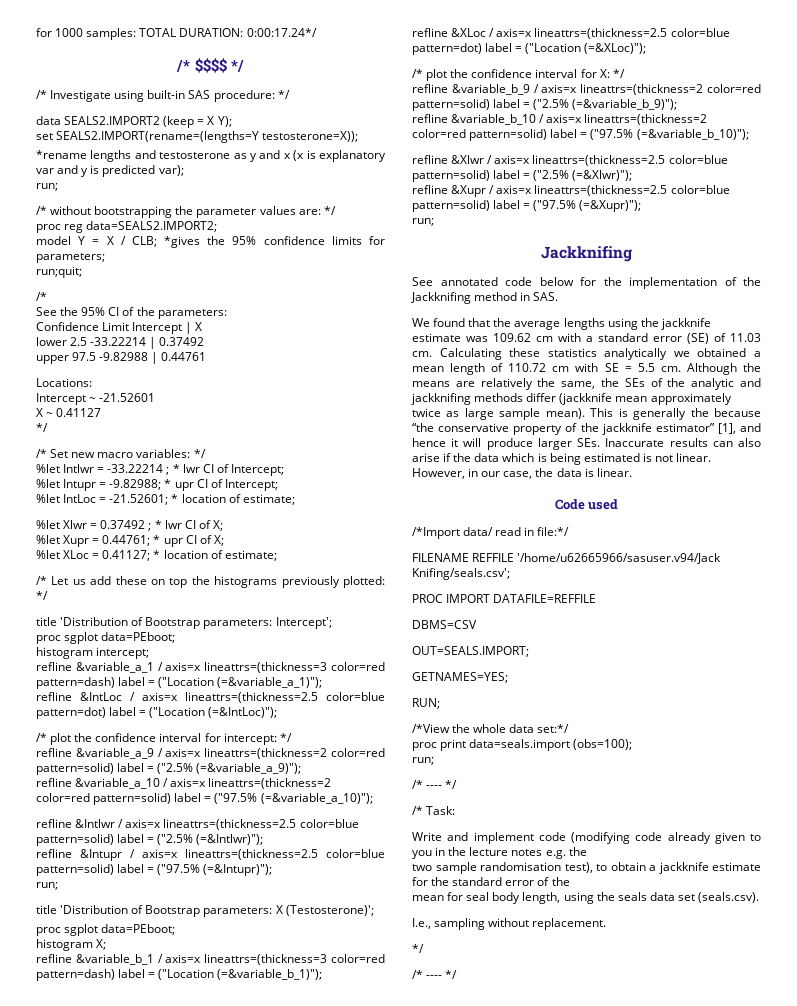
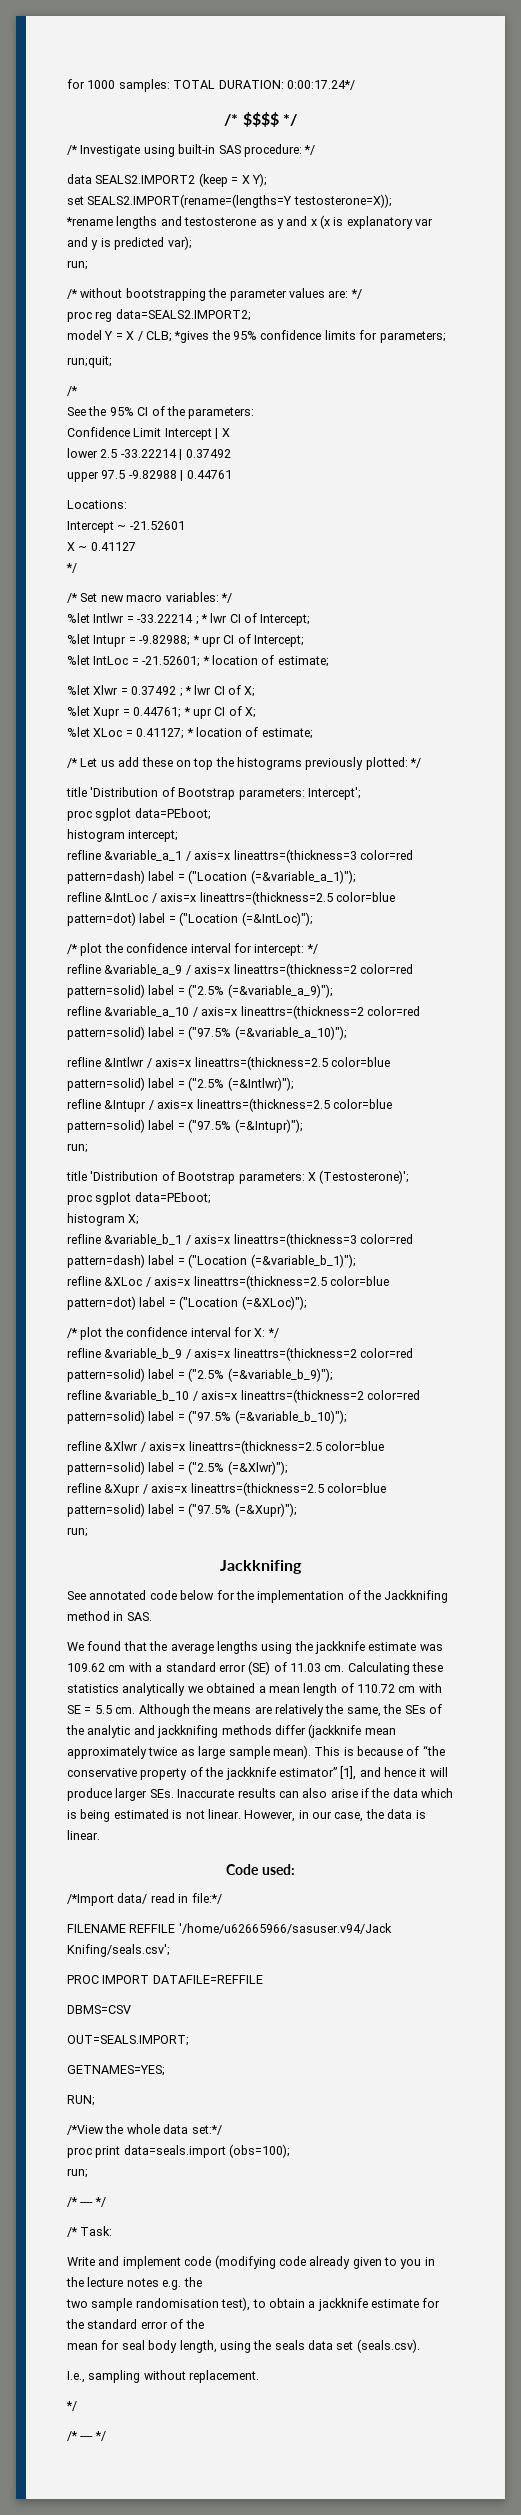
- This is generally the because “the conservative property of the jackknife estimator” [1], and hence it will produce larger SEs. Inaccurate results can also arise if the data which is being estimated is not linear.
+ This is because of “the conservative property of the jackknife estimator” [1], and hence it will produce larger SEs. Inaccurate results can also arise if the data which is being estimated is not linear.
- Code used
+ Code used:

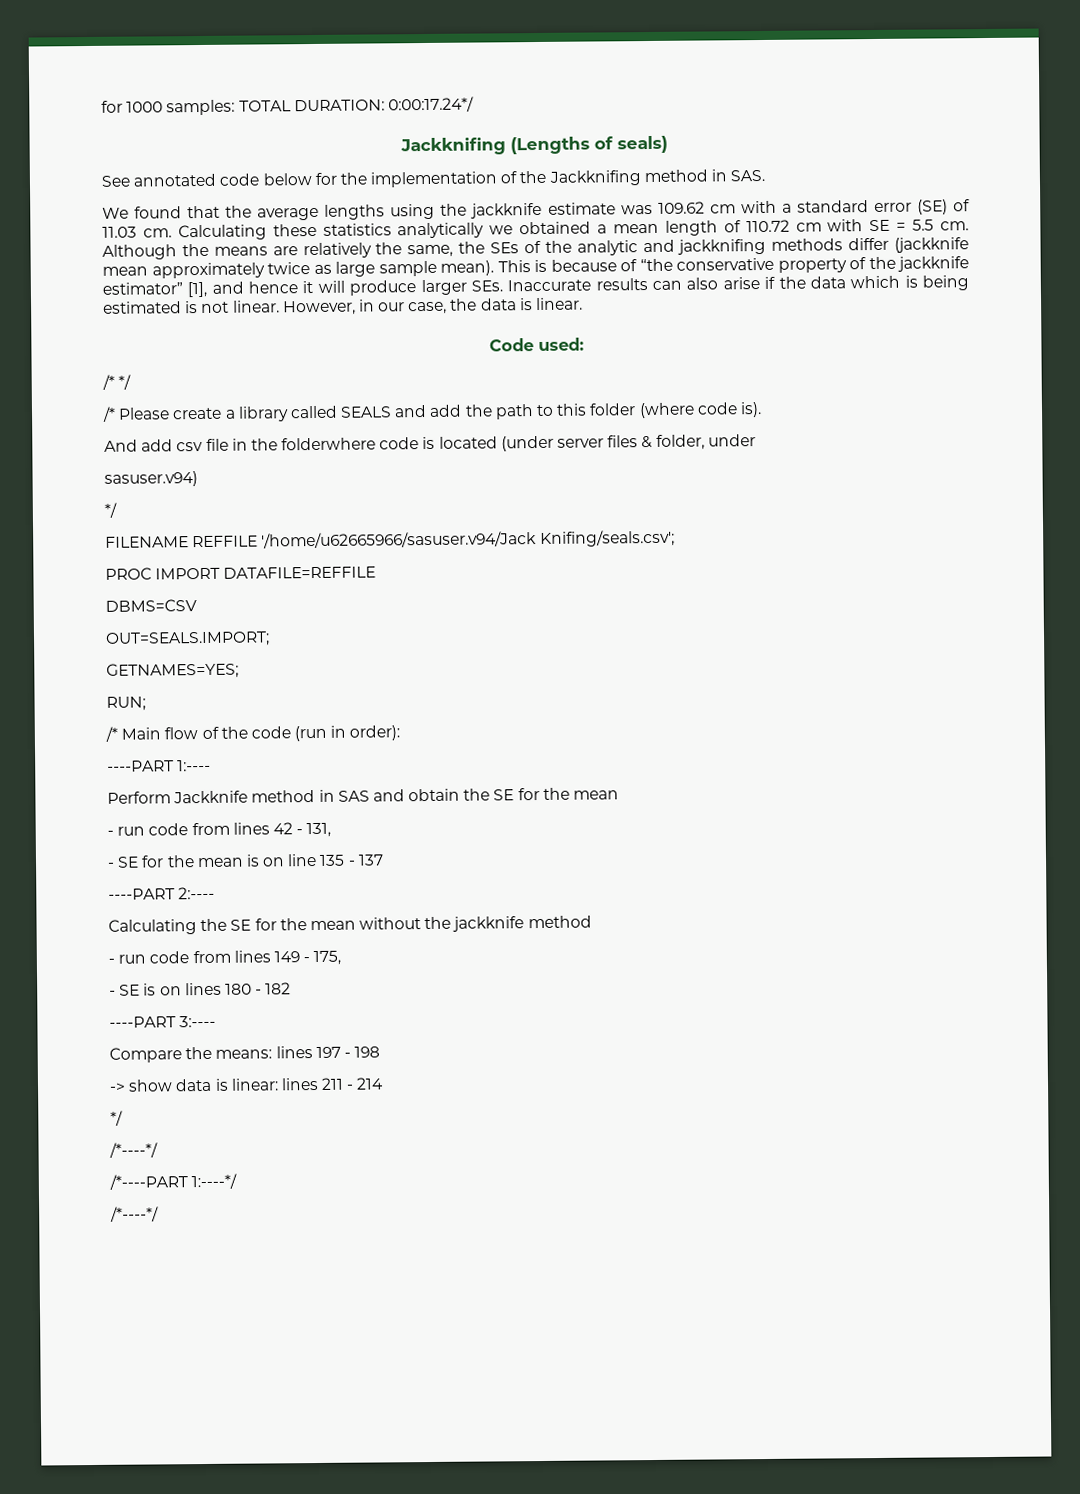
- /* $$$$ */
- /* Investigate using built-in SAS procedure: */
- data SEALS2.IMPORT2 (keep = X Y);
- set SEALS2.IMPORT(rename=(lengths=Y testosterone=X));
- *rename lengths and testosterone as y and x (x is explanatory var and y is predicted var);
- run;
- /* without bootstrapping the parameter values are: */
- proc reg data=SEALS2.IMPORT2;
- model Y = X / CLB; *gives the 95% confidence limits for parameters;
- run;quit;
- /*
- See the 95% CI of the parameters:
- Confidence Limit Intercept | X
- lower 2.5 -33.22214 | 0.37492
- upper 97.5 -9.82988 | 0.44761
- Locations:
- Intercept ~ -21.52601
- X ~ 0.41127
- */
- /* Set new macro variables: */
- %let Intlwr = -33.22214 ; * lwr CI of Intercept;
- %let Intupr = -9.82988; * upr CI of Intercept;
- %let IntLoc = -21.52601; * location of estimate;
- %let Xlwr = 0.37492 ; * lwr CI of X;
- %let Xupr = 0.44761; * upr CI of X;
- %let XLoc = 0.41127; * location of estimate;
- /* Let us add these on top the histograms previously plotted: */
- title 'Distribution of Bootstrap parameters: Intercept';
- proc sgplot data=PEboot;
- histogram intercept;
- refline &variable_a_1 / axis=x lineattrs=(thickness=3 color=red pattern=dash) label = ("Location (=&variable_a_1)");
- refline &IntLoc / axis=x lineattrs=(thickness=2.5 color=blue pattern=dot) label = ("Location (=&IntLoc)");
- /* plot the confidence interval for intercept: */
- refline &variable_a_9 / axis=x lineattrs=(thickness=2 color=red pattern=solid) label = ("2.5% (=&variable_a_9)");
- refline &variable_a_10 / axis=x lineattrs=(thickness=2 color=red pattern=solid) label = ("97.5% (=&variable_a_10)");
- refline &Intlwr / axis=x lineattrs=(thickness=2.5 color=blue pattern=solid) label = ("2.5% (=&Intlwr)");
- refline &Intupr / axis=x lineattrs=(thickness=2.5 color=blue pattern=solid) label = ("97.5% (=&Intupr)");
- run;
- title 'Distribution of Bootstrap parameters: X (Testosterone)';
- proc sgplot data=PEboot;
- histogram X;
- refline &variable_b_1 / axis=x lineattrs=(thickness=3 color=red pattern=dash) label = ("Location (=&variable_b_1)");
- refline &XLoc / axis=x lineattrs=(thickness=2.5 color=blue pattern=dot) label = ("Location (=&XLoc)");
- /* plot the confidence interval for X: */
- refline &variable_b_9 / axis=x lineattrs=(thickness=2 color=red pattern=solid) label = ("2.5% (=&variable_b_9)");
- refline &variable_b_10 / axis=x lineattrs=(thickness=2 color=red pattern=solid) label = ("97.5% (=&variable_b_10)");
- refline &Xlwr / axis=x lineattrs=(thickness=2.5 color=blue pattern=solid) label = ("2.5% (=&Xlwr)");
- refline &Xupr / axis=x lineattrs=(thickness=2.5 color=blue pattern=solid) label = ("97.5% (=&Xupr)");
- run;
- Jackknifing
+ Jackknifing (Lengths of seals)
- /*Import data/ read in file:*/
+ /* */
+ /* Please create a library called SEALS and add the path to this folder (where code is).
+ And add csv file in the folderwhere code is located (under server files & folder, under
+ sasuser.v94)
+ */
- /*View the whole data set:*/
- proc print data=seals.import (obs=100);
- run;
- /* ---- */
- /* Task:
- Write and implement code (modifying code already given to you in the lecture notes e.g. the
- two sample randomisation test), to obtain a jackknife estimate for the standard error of the
- mean for seal body length, using the seals data set (seals.csv).
- I.e., sampling without replacement.
+ /* Main flow of the code (run in order):
+ ----PART 1:----
+ Perform Jackknife method in SAS and obtain the SE for the mean
+ - run code from lines 42 - 131,
+ - SE for the mean is on line 135 - 137
+ ----PART 2:----
+ Calculating the SE for the mean without the jackknife method
+ - run code from lines 149 - 175,
+ - SE is on lines 180 - 182
+ ----PART 3:----
+ Compare the means: lines 197 - 198
+ -> show data is linear: lines 211 - 214
  */
- /* ---- */
+ /*----*/
+ /*----PART 1:----*/
+ /*----*/

